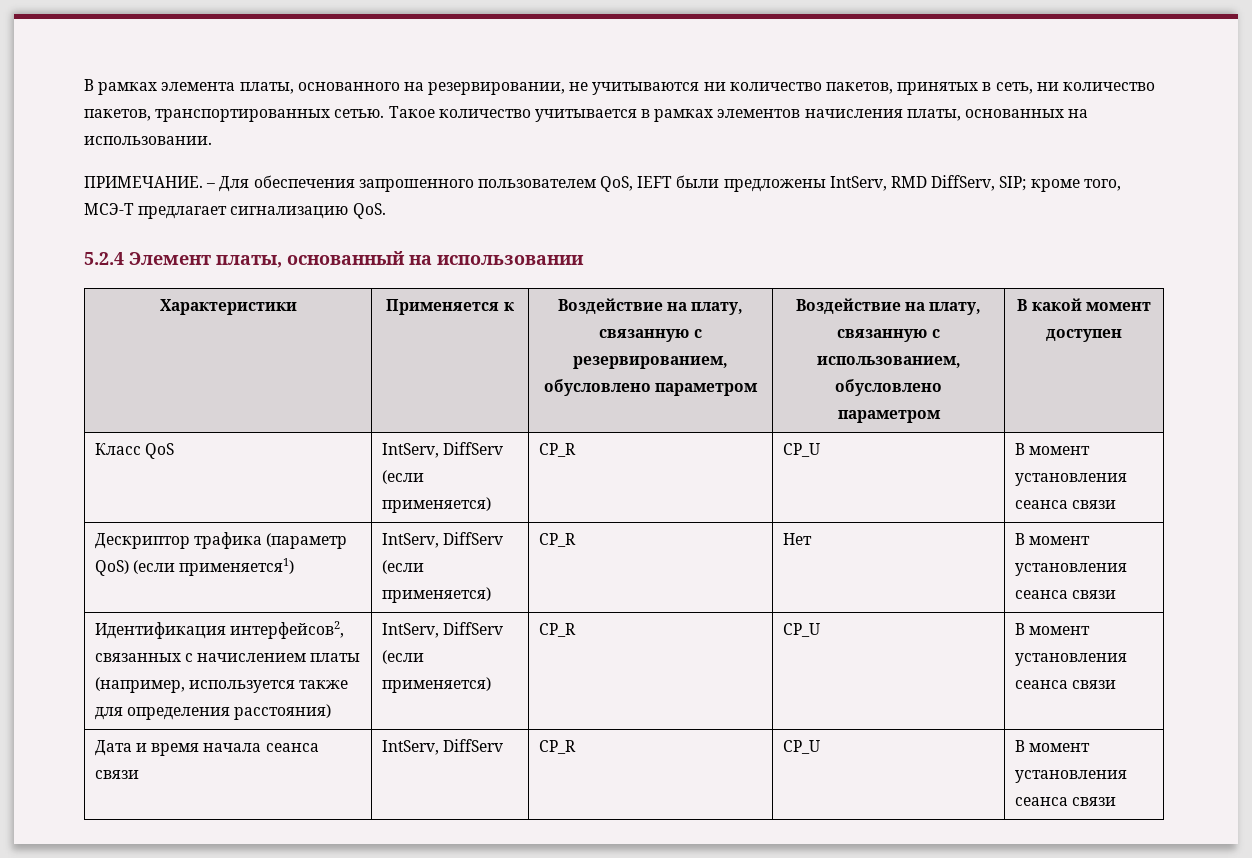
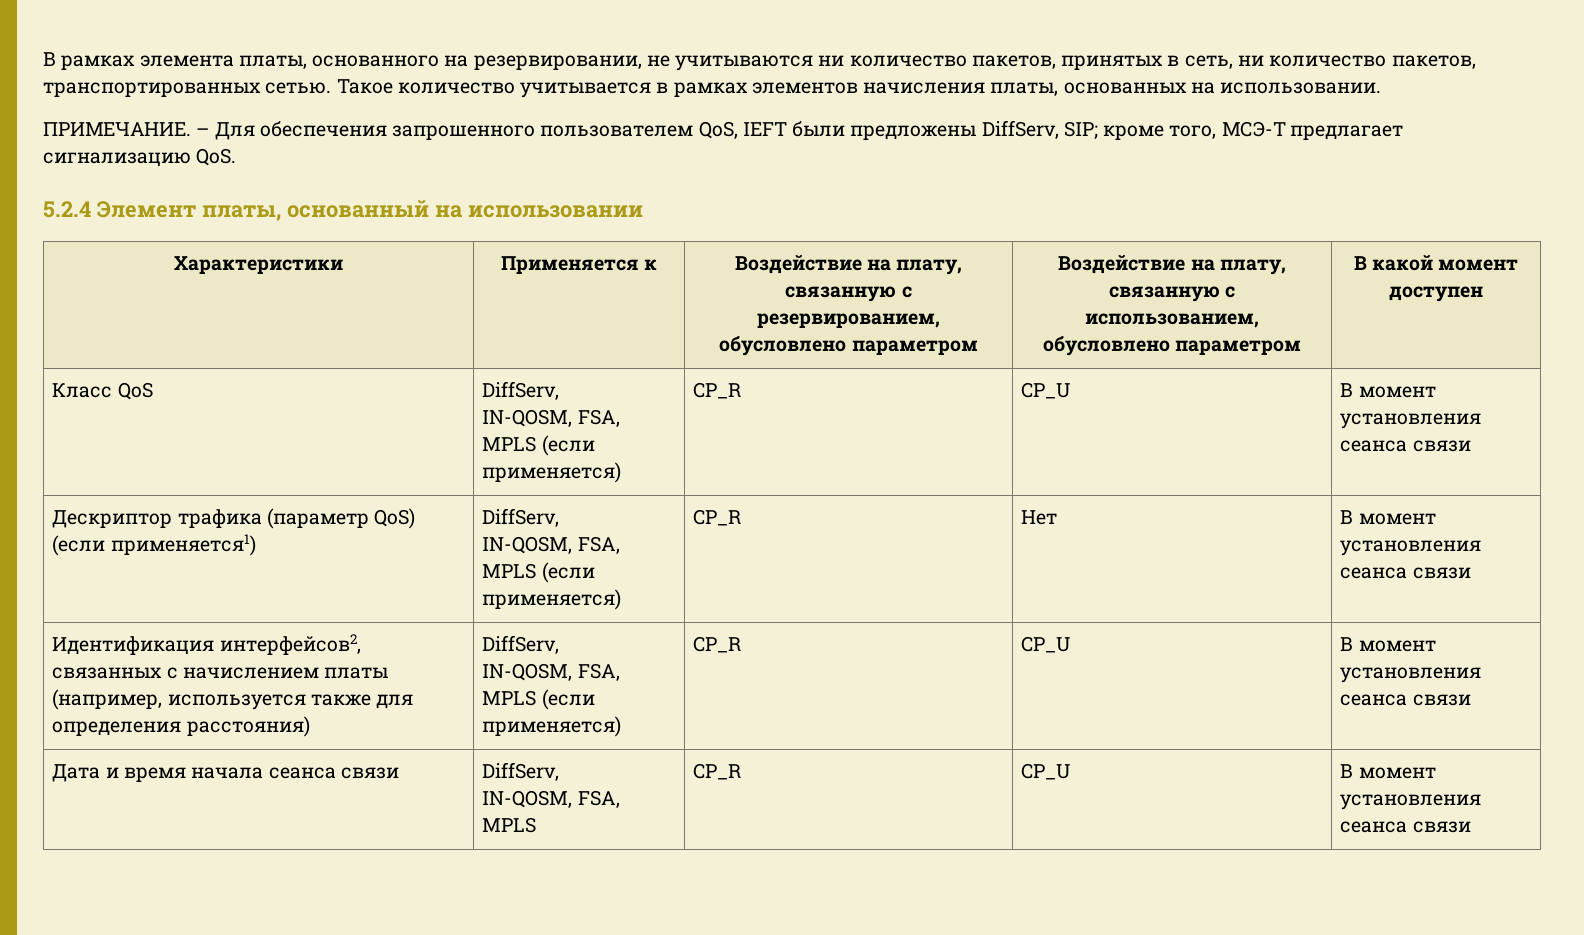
- – Для обеспечения запрошенного пользователем QoS, IEFT были предложены IntServ, RMD DiffServ, SIP; кроме того, МСЭ-Т предлагает сигнализацию QoS.
+ – Для обеспечения запрошенного пользователем QoS, IEFT были предложены DiffServ, SIP; кроме того, МСЭ-Т предлагает сигнализацию QoS.
- Класс QoS | IntServ, DiffServ (если применяется) | CP_R | CP_U | В момент установления сеанса связи
+ Класс QoS | DiffServ,
+ IN-QOSM, FSA, MPLS (если применяется) | CP_R | CP_U | В момент установления сеанса связи
- Дескриптор трафика (параметр QoS) (если применяется1) | IntServ, DiffServ (если применяется) | CP_R | Нет | В момент установления сеанса связи
+ Дескриптор трафика (параметр QoS) (если применяется1) | DiffServ,
+ IN-QOSM, FSA, MPLS (если применяется) | CP_R | Нет | В момент установления сеанса связи
- Идентификация интерфейсов2, связанных с начислением платы (например, используется также для определения расстояния) | IntServ, DiffServ (если применяется) | CP_R | CP_U | В момент установления сеанса связи
+ Идентификация интерфейсов2, связанных с начислением платы (например, используется также для определения расстояния) | DiffServ,
+ IN-QOSM, FSA, MPLS (если применяется) | CP_R | CP_U | В момент установления сеанса связи
- Дата и время начала сеанса связи | IntServ, DiffServ | CP_R | CP_U | В момент установления сеанса связи
+ Дата и время начала сеанса связи | DiffServ,
+ IN-QOSM, FSA, MPLS | CP_R | CP_U | В момент установления сеанса связи

